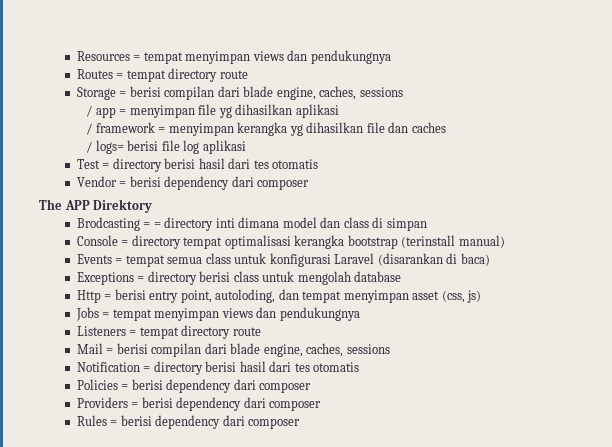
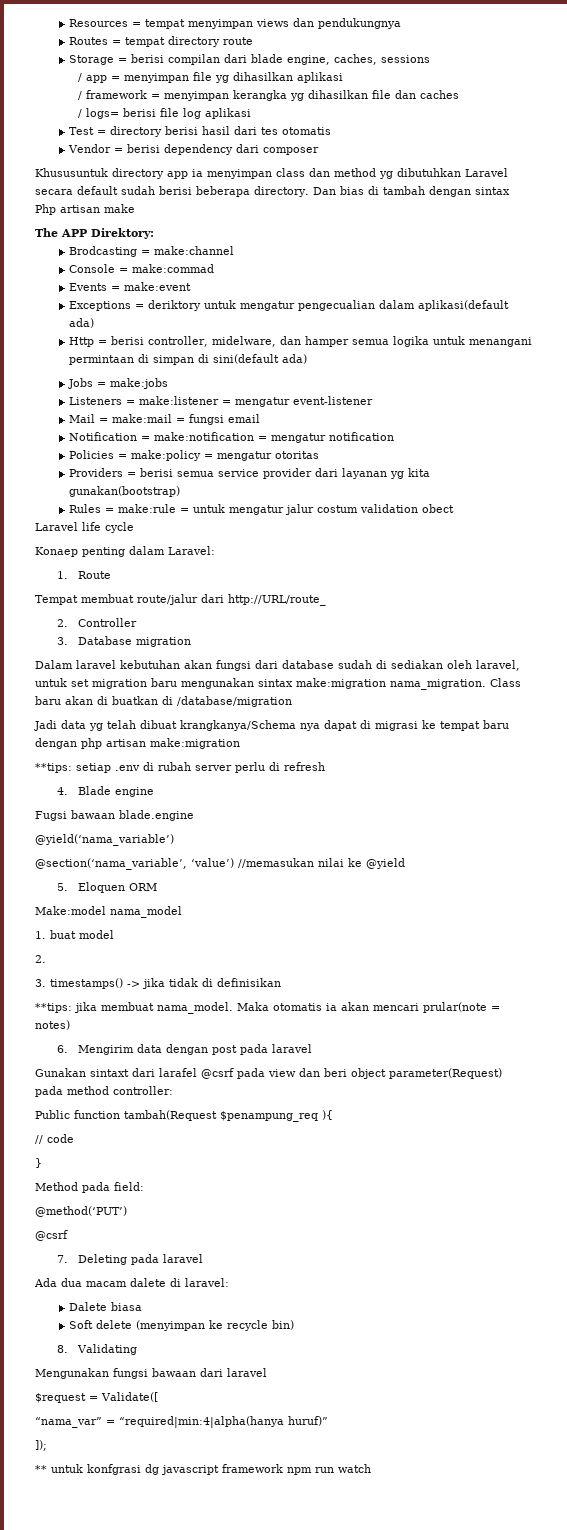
+ Khususuntuk directory app ia menyimpan class dan method yg dibutuhkan Laravel secara default sudah berisi beberapa directory. Dan bias di tambah dengan sintax Php artisan make
- The APP Direktory
+ The APP Direktory:
- Brodcasting = = directory inti dimana model dan class di simpan
- Console = directory tempat optimalisasi kerangka bootstrap (terinstall manual)
- Events = tempat semua class untuk konfigurasi Laravel (disarankan di baca)
- Exceptions = directory berisi class untuk mengolah database
- Http = berisi entry point, autoloding, dan tempat menyimpan asset (css, js)
- Jobs = tempat menyimpan views dan pendukungnya
- Listeners = tempat directory route
- Mail = berisi compilan dari blade engine, caches, sessions
- Notification = directory berisi hasil dari tes otomatis
- Policies = berisi dependency dari composer
- Providers = berisi dependency dari composer
- Rules = berisi dependency dari composer
+ Brodcasting = make:channel
+ Console = make:commad
+ Events = make:event
+ Exceptions = deriktory untuk mengatur pengecualian dalam aplikasi(default ada)
+ Http = berisi controller, midelware, dan hamper semua logika untuk menangani permintaan di simpan di sini(default ada)
+ Jobs = make:jobs
+ Listeners = make:listener = mengatur event-listener
+ Mail = make:mail = fungsi email
+ Notification = make:notification = mengatur notification
+ Policies = make:policy = mengatur otoritas
+ Providers = berisi semua service provider dari layanan yg kita gunakan(bootstrap)
+ Rules = make:rule = untuk mengatur jalur costum validation obect
+ Laravel life cycle
+ Konaep penting dalam Laravel:
+ 1. Route
+ Tempat membuat route/jalur dari http://URL/route_
+ 2. Controller
+ 3. Database migration
+ Dalam laravel kebutuhan akan fungsi dari database sudah di sediakan oleh laravel, untuk set migration baru mengunakan sintax make:migration nama_migration. Class baru akan di buatkan di /database/migration
+ Jadi data yg telah dibuat krangkanya/Schema nya dapat di migrasi ke tempat baru dengan php artisan make:migration
+ **tips: setiap .env di rubah server perlu di refresh
+ 4. Blade engine
+ Fugsi bawaan blade.engine
+ @yield(‘nama_variable’)
+ @section(‘nama_variable’, ‘value’) //memasukan nilai ke @yield
+ 5. Eloquen ORM
+ Make:model nama_model
+ 1. buat model
+ 2.
+ 3. timestamps() -> jika tidak di definisikan
+ **tips: jika membuat nama_model. Maka otomatis ia akan mencari prular(note = notes)
+ 6. Mengirim data dengan post pada laravel
+ Gunakan sintaxt dari larafel @csrf pada view dan beri object parameter(Request) pada method controller:
+ Public function tambah(Request $penampung_req ){
+ // code
+ }
+ Method pada field:
+ @method(‘PUT’)
+ @csrf
+ 7. Deleting pada laravel
+ Ada dua macam dalete di laravel:
+ Dalete biasa
+ Soft delete (menyimpan ke recycle bin)
+ 8. Validating
+ Mengunakan fungsi bawaan dari laravel
+ $request = Validate([
+ “nama_var” = “required|min:4|alpha(hanya huruf)”
+ ]);
+ ** untuk konfgrasi dg javascript framework npm run watch

